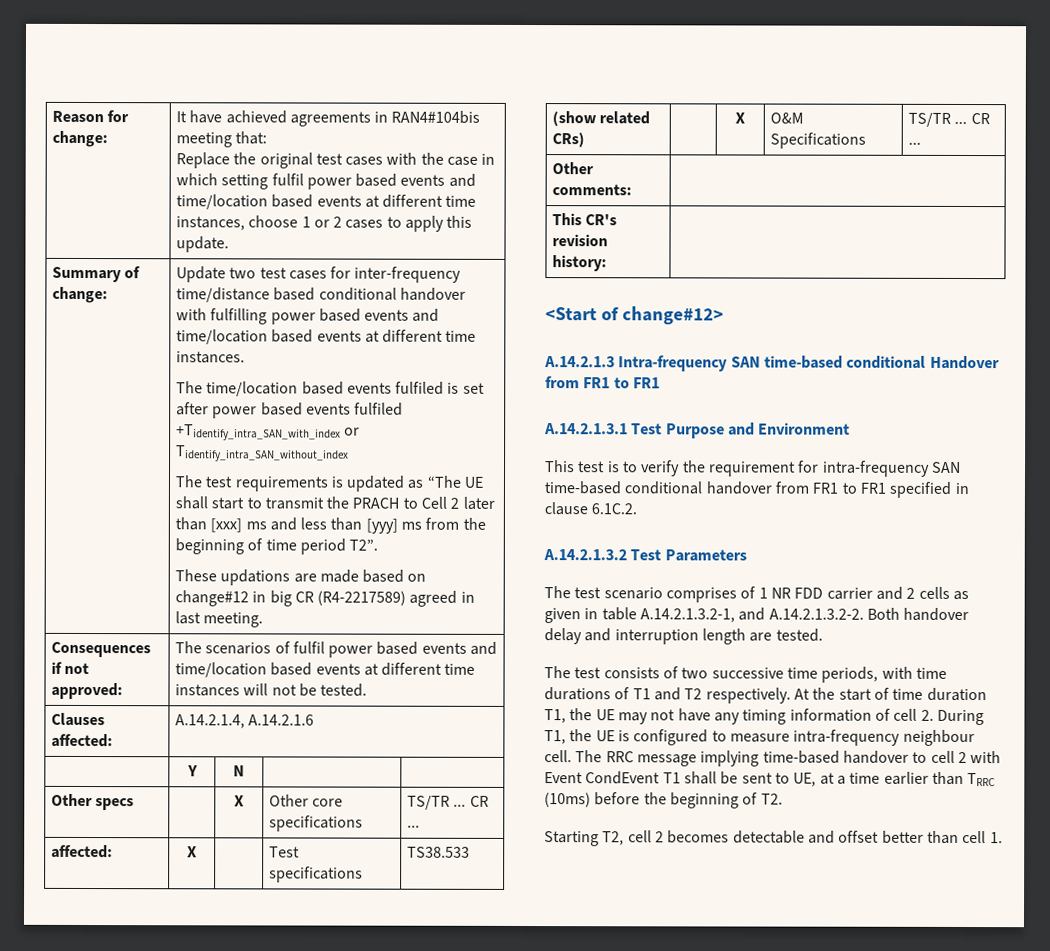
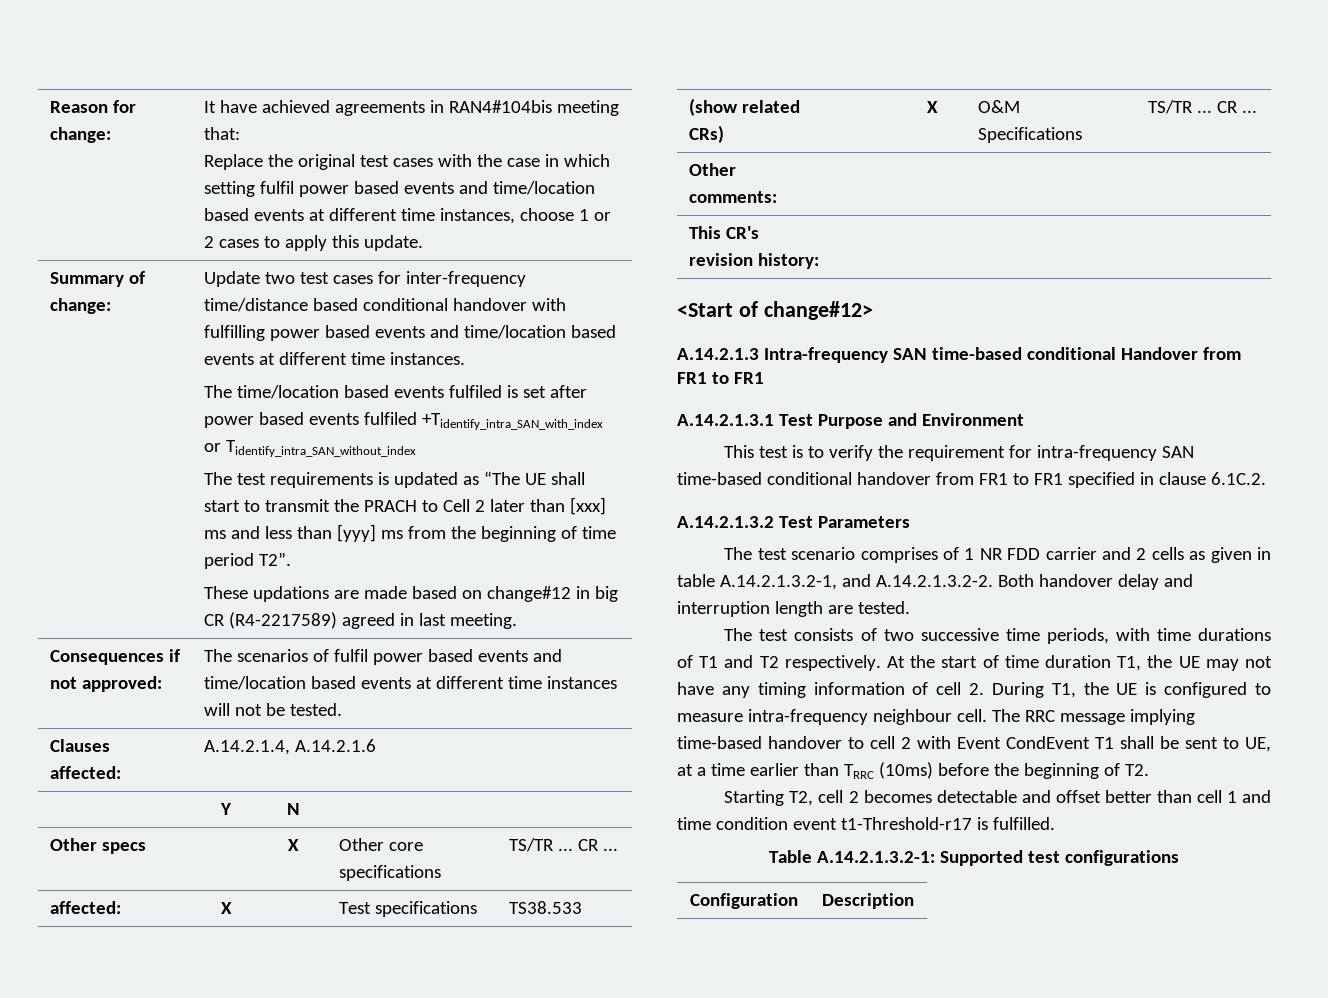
- Starting T2, cell 2 becomes detectable and offset better than cell 1.
+ Starting T2, cell 2 becomes detectable and offset better than cell 1 and time condition event t1-Threshold-r17 is fulfilled.
+ Table A.14.2.1.3.2-1: Supported test configurations
+ Configuration | Description

